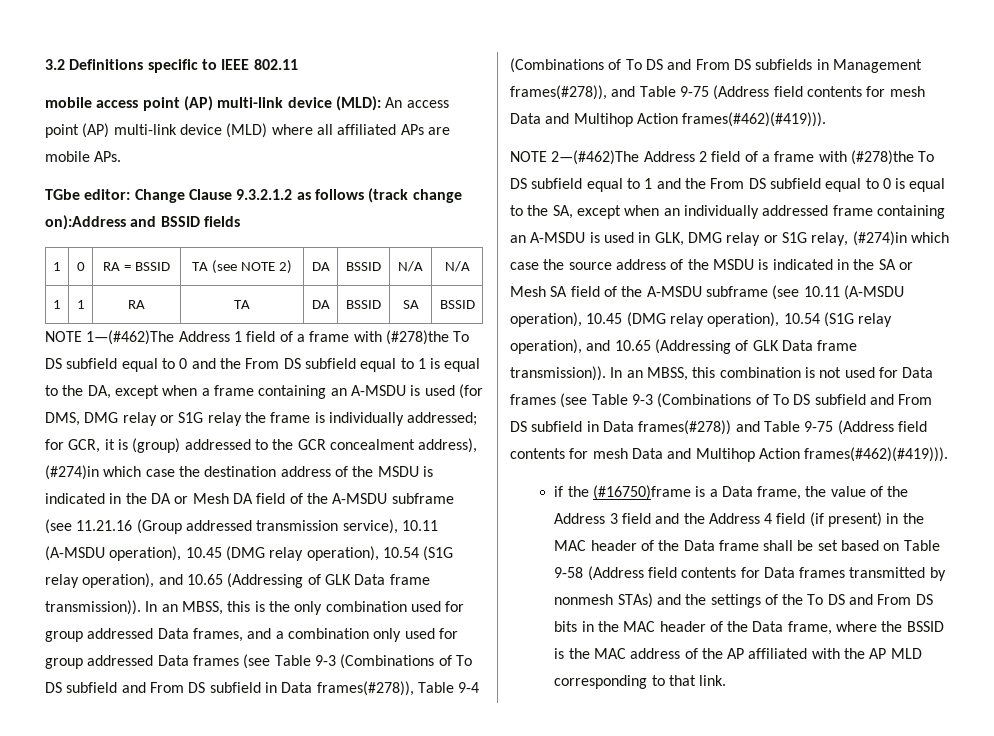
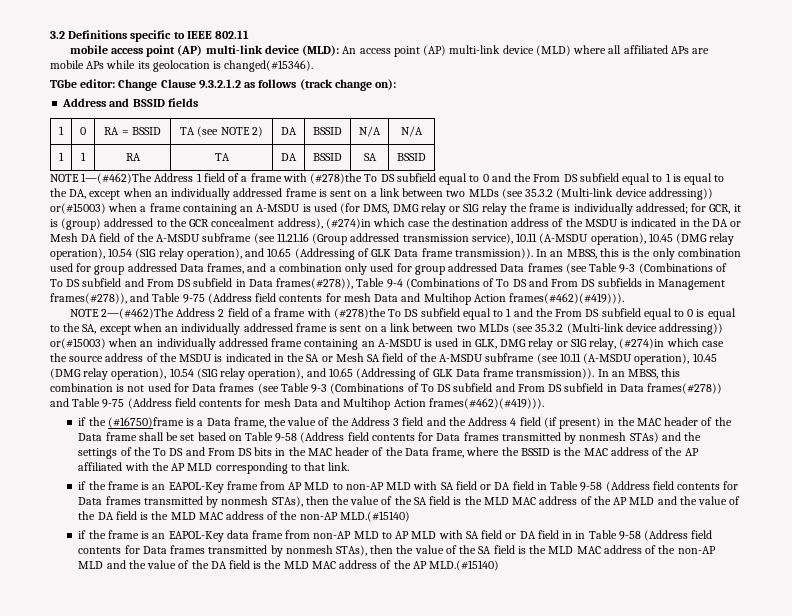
- mobile access point (AP) multi-link device (MLD): An access point (AP) multi-link device (MLD) where all affiliated APs are mobile APs.
+ mobile access point (AP) multi-link device (MLD): An access point (AP) multi-link device (MLD) where all affiliated APs are mobile APs while its geolocation is changed(#15346).
- TGbe editor: Change Clause 9.3.2.1.2 as follows (track change on):Address and BSSID fields
+ TGbe editor: Change Clause 9.3.2.1.2 as follows (track change on):
+ Address and BSSID fields
- NOTE 1—(#462)The Address 1 field of a frame with (#278)the To DS subfield equal to 0 and the From DS subfield equal to 1 is equal to the DA, except when a frame containing an A-MSDU is used (for DMS, DMG relay or S1G relay the frame is individually addressed;
+ NOTE 1—(#462)The Address 1 field of a frame with (#278)the To DS subfield equal to 0 and the From DS subfield equal to 1 is equal to the DA, except when an individually addressed frame is sent on a link between two MLDs (see 35.3.2 (Multi-link device addressing)) or(#15003) when a frame containing an A-MSDU is used (for DMS, DMG relay or S1G relay the frame is individually addressed;
- NOTE 2—(#462)The Address 2 field of a frame with (#278)the To DS subfield equal to 1 and the From DS subfield equal to 0 is equal to the SA, except when an individually addressed frame containing an A-MSDU is used in GLK, DMG relay or S1G relay, (#274)in which case the source address of the MSDU is indicated in the SA or Mesh SA field of the A-MSDU subframe (see 10.11 (A-MSDU operation), 10.45 (DMG relay operation), 10.54 (S1G relay operation), and 10.65 (Addressing of GLK Data frame transmission)).
+ NOTE 2—(#462)The Address 2 field of a frame with (#278)the To DS subfield equal to 1 and the From DS subfield equal to 0 is equal to the SA, except when an individually addressed frame is sent on a link between two MLDs (see 35.3.2 (Multi-link device addressing)) or(#15003) when an individually addressed frame containing an A-MSDU is used in GLK, DMG relay or S1G relay, (#274)in which case the source address of the MSDU is indicated in the SA or Mesh SA field of the A-MSDU subframe (see 10.11 (A-MSDU operation), 10.45 (DMG relay operation), 10.54 (S1G relay operation), and 10.65 (Addressing of GLK Data frame transmission)).
+ if the frame is an EAPOL-Key frame from AP MLD to non-AP MLD with SA field or DA field in Table 9-58 (Address field contents for Data frames transmitted by nonmesh STAs), then the value of the SA field is the MLD MAC address of the AP MLD and the value of the DA field is the MLD MAC address of the non-AP MLD.(#15140)
+ if the frame is an EAPOL-Key data frame from non-AP MLD to AP MLD with SA field or DA field in in Table 9-58 (Address field contents for Data frames transmitted by nonmesh STAs), then the value of the SA field is the MLD MAC address of the non-AP MLD and the value of the DA field is the MLD MAC address of the AP MLD.(#15140)

